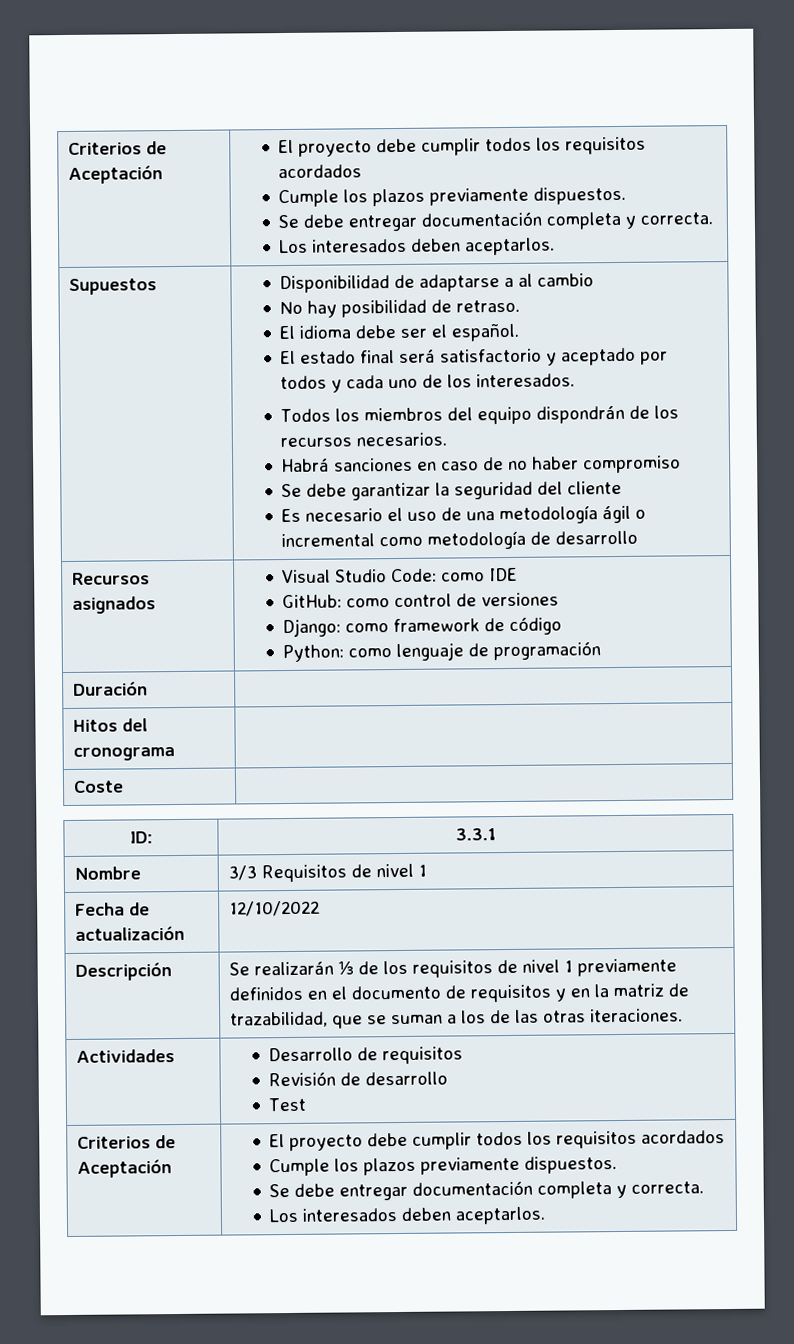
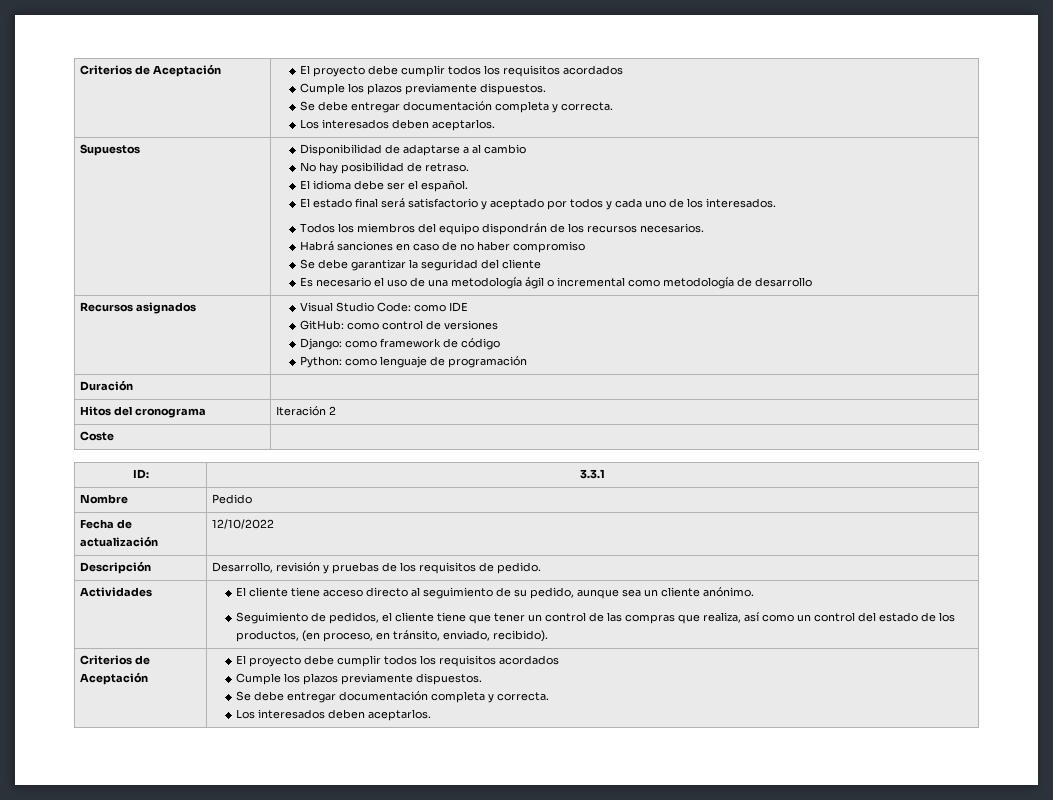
- Hitos del cronograma |
+ Hitos del cronograma | Iteración 2
- Nombre | 3/3 Requisitos de nivel 1
+ Nombre | Pedido
- Descripción | Se realizarán ⅓ de los requisitos de nivel 1 previamente definidos en el documento de requisitos y en la matriz de trazabilidad, que se suman a los de las otras iteraciones.
- Actividades | Desarrollo de requisitos
- Revisión de desarrollo
- Test
+ Descripción | Desarrollo, revisión y pruebas de los requisitos de pedido.
+ Actividades | El cliente tiene acceso directo al seguimiento de su pedido, aunque sea un cliente anónimo.
+ Seguimiento de pedidos, el cliente tiene que tener un control de las compras que realiza, así como un control del estado de los productos, (en proceso, en tránsito, enviado, recibido).

